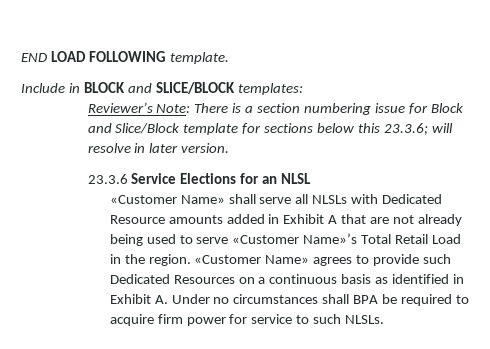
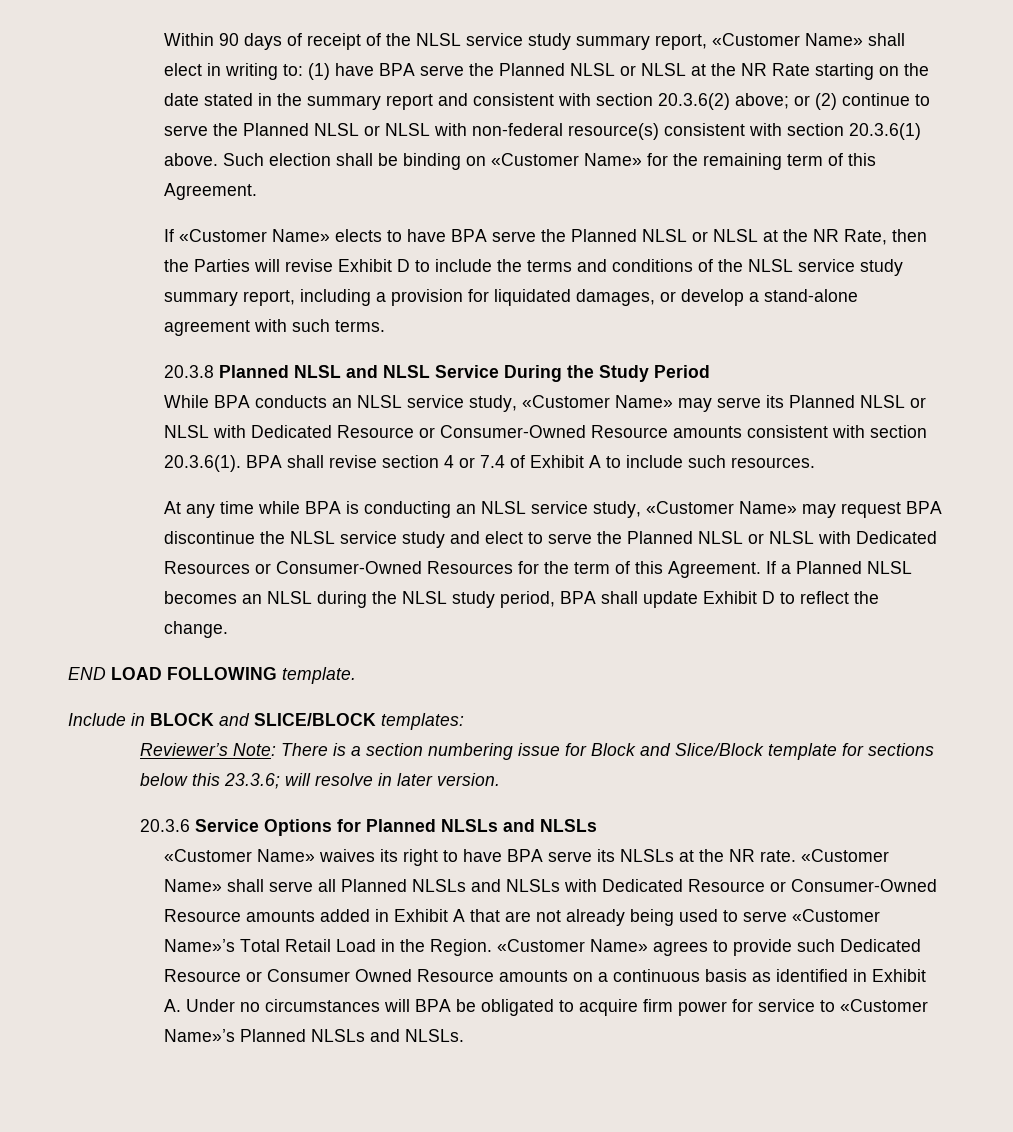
+ Within 90 days of receipt of the NLSL service study summary report, «Customer Name» shall elect in writing to: (1) have BPA serve the Planned NLSL or NLSL at the NR Rate starting on the date stated in the summary report and consistent with section 20.3.6(2) above; or (2) continue to serve the Planned NLSL or NLSL with non-federal resource(s) consistent with section 20.3.6(1) above. Such election shall be binding on «Customer Name» for the remaining term of this Agreement.
+ If «Customer Name» elects to have BPA serve the Planned NLSL or NLSL at the NR Rate, then the Parties will revise Exhibit D to include the terms and conditions of the NLSL service study summary report, including a provision for liquidated damages, or develop a stand-alone agreement with such terms.
+ 20.3.8 Planned NLSL and NLSL Service During the Study Period
+ While BPA conducts an NLSL service study, «Customer Name» may serve its Planned NLSL or NLSL with Dedicated Resource or Consumer-Owned Resource amounts consistent with section 20.3.6(1). BPA shall revise section 4 or 7.4 of Exhibit A to include such resources.
+ At any time while BPA is conducting an NLSL service study, «Customer Name» may request BPA discontinue the NLSL service study and elect to serve the Planned NLSL or NLSL with Dedicated Resources or Consumer-Owned Resources for the term of this Agreement. If a Planned NLSL becomes an NLSL during the NLSL study period, BPA shall update Exhibit D to reflect the change.
- 23.3.6 Service Elections for an NLSL
- «Customer Name» shall serve all NLSLs with Dedicated Resource amounts added in Exhibit A that are not already being used to serve «Customer Name»’s Total Retail Load in the region.
+ 20.3.6 Service Options for Planned NLSLs and NLSLs
+ «Customer Name» waives its right to have BPA serve its NLSLs at the NR rate. «Customer Name» shall serve all Planned NLSLs and NLSLs with Dedicated Resource or Consumer-Owned Resource amounts added in Exhibit A that are not already being used to serve «Customer Name»’s Total Retail Load in the Region.
- «Customer Name» agrees to provide such Dedicated Resources on a continuous basis as identified in Exhibit A. Under no circumstances shall BPA be required to acquire firm power for service to such NLSLs.
+ «Customer Name» agrees to provide such Dedicated Resource or Consumer Owned Resource amounts on a continuous basis as identified in Exhibit A. Under no circumstances will BPA be obligated to acquire firm power for service to «Customer Name»’s Planned NLSLs and NLSLs.

